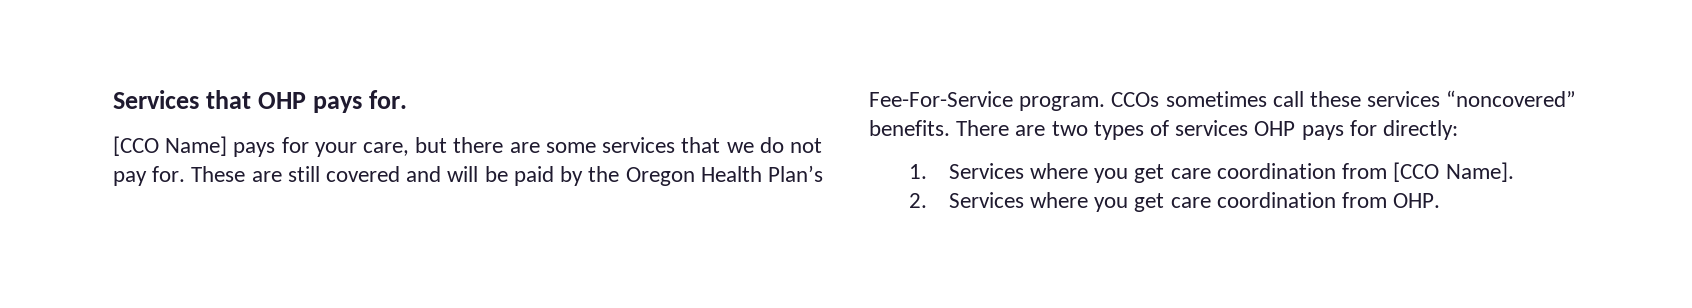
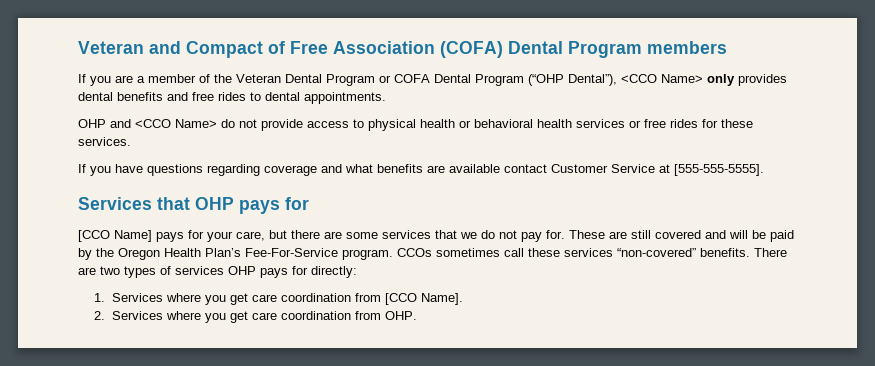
+ Veteran and Compact of Free Association (COFA) Dental Program members
+ If you are a member of the Veteran Dental Program or COFA Dental Program (“OHP Dental”), <CCO Name> only provides dental benefits and free rides to dental appointments.
+ OHP and <CCO Name> do not provide access to physical health or behavioral health services or free rides for these services.
+ If you have questions regarding coverage and what benefits are available contact Customer Service at [555-555-5555].
- Services that OHP pays for.
+ Services that OHP pays for
- CCOs sometimes call these services “noncovered” benefits.
+ CCOs sometimes call these services “non-covered” benefits.

